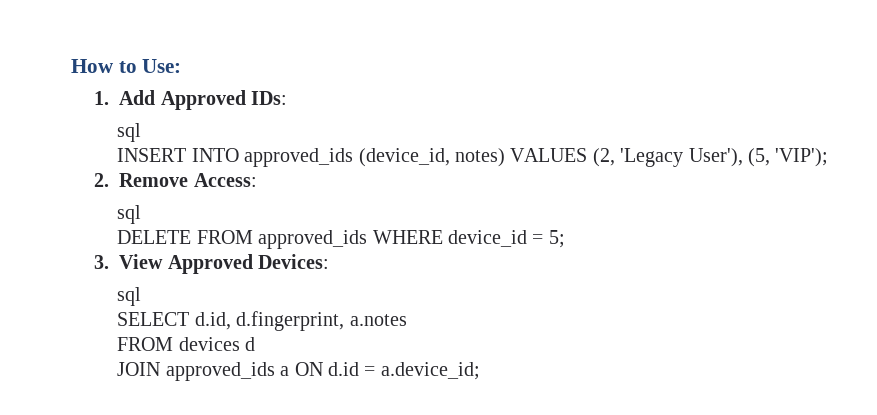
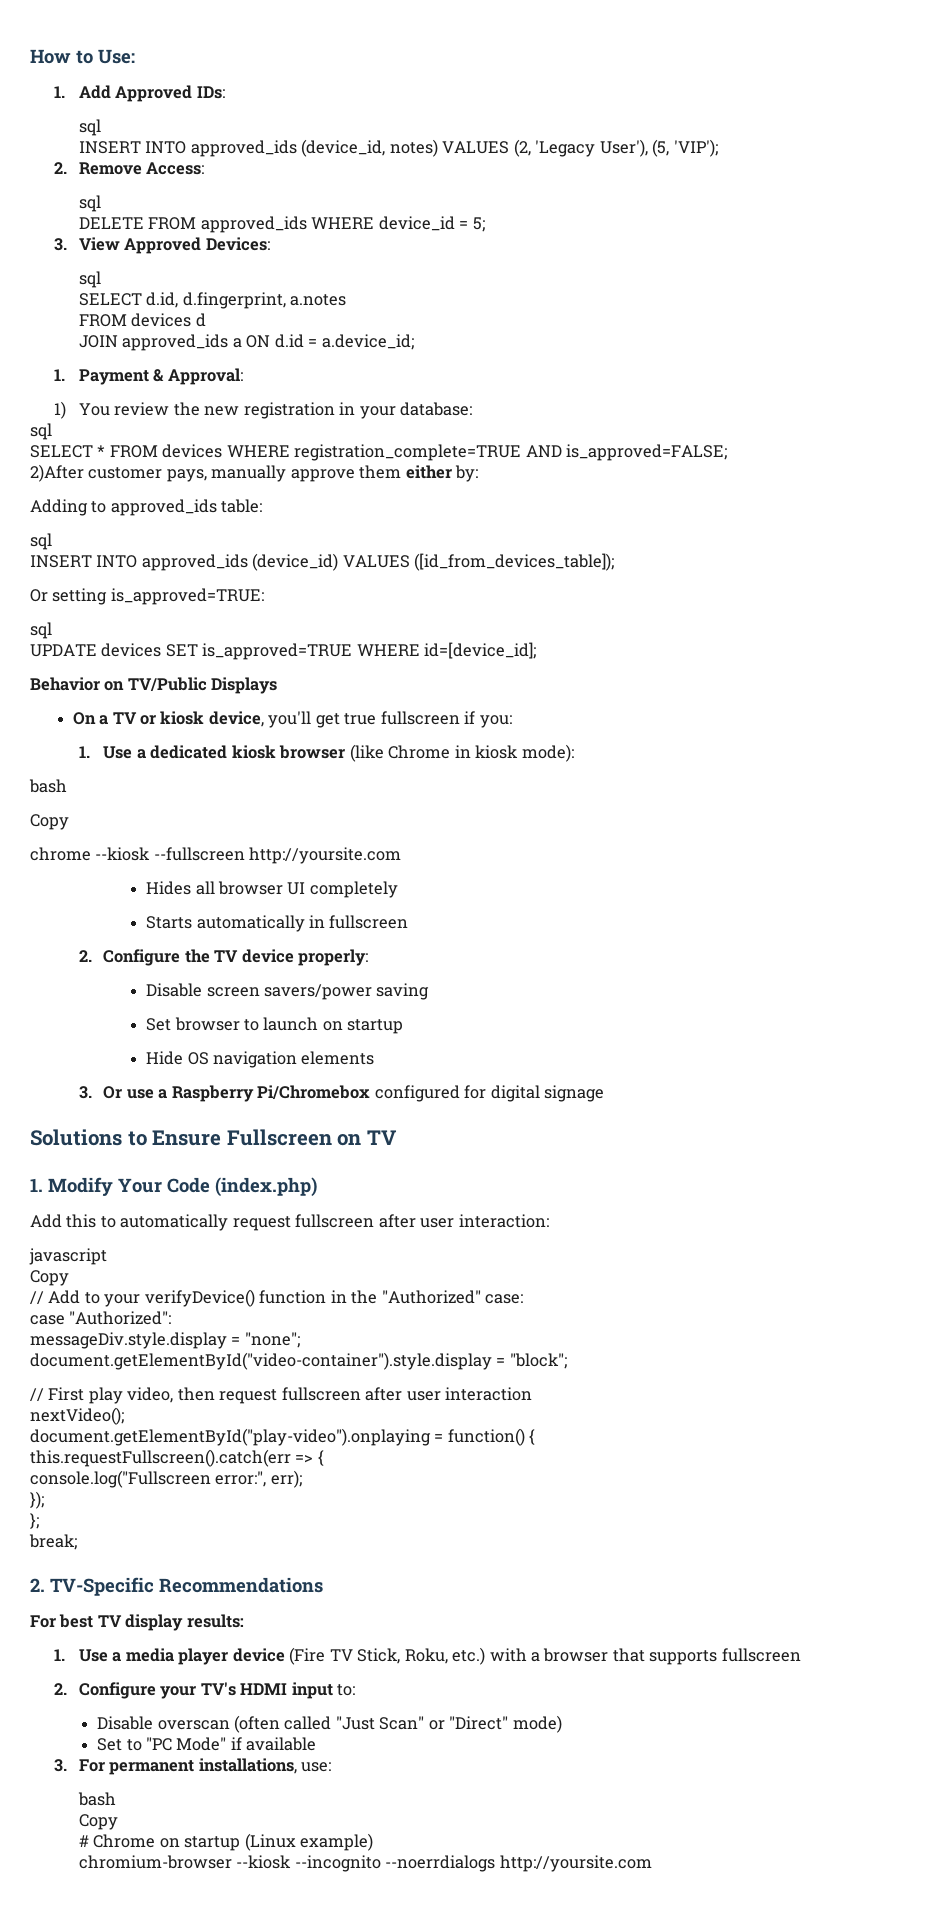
+ 1. Payment & Approval:
+ 1) You review the new registration in your database:
+ sql
+ SELECT * FROM devices WHERE registration_complete=TRUE AND is_approved=FALSE;
+ 2)After customer pays, manually approve them either by:
+ Adding to approved_ids table:
+ sql
+ INSERT INTO approved_ids (device_id) VALUES ([id_from_devices_table]);
+ Or setting is_approved=TRUE:
+ sql
+ UPDATE devices SET is_approved=TRUE WHERE id=[device_id];
+ Behavior on TV/Public Displays
+ On a TV or kiosk device, you'll get true fullscreen if you:
+ 1. Use a dedicated kiosk browser (like Chrome in kiosk mode):
+ bash
+ Copy
+ chrome --kiosk --fullscreen http://yoursite.com
+ Hides all browser UI completely
+ Starts automatically in fullscreen
+ 2. Configure the TV device properly:
+ Disable screen savers/power saving
+ Set browser to launch on startup
+ Hide OS navigation elements
+ 3. Or use a Raspberry Pi/Chromebox configured for digital signage
+ Solutions to Ensure Fullscreen on TV
+ 1. Modify Your Code (index.php)
+ Add this to automatically request fullscreen after user interaction:
+ javascript
+ Copy
+ // Add to your verifyDevice() function in the "Authorized" case:
+ case "Authorized":
+ messageDiv.style.display = "none";
+ document.getElementById("video-container").style.display = "block";
+ // First play video, then request fullscreen after user interaction
+ nextVideo();
+ document.getElementById("play-video").onplaying = function() {
+ this.requestFullscreen().catch(err => {
+ console.log("Fullscreen error:", err);
+ });
+ };
+ break;
+ 2. TV-Specific Recommendations
+ For best TV display results:
+ 1. Use a media player device (Fire TV Stick, Roku, etc.) with a browser that supports fullscreen
+ 2. Configure your TV's HDMI input to:
+ Disable overscan (often called "Just Scan" or "Direct" mode)
+ Set to "PC Mode" if available
+ 3. For permanent installations, use:
+ bash
+ Copy
+ # Chrome on startup (Linux example)
+ chromium-browser --kiosk --incognito --noerrdialogs http://yoursite.com

